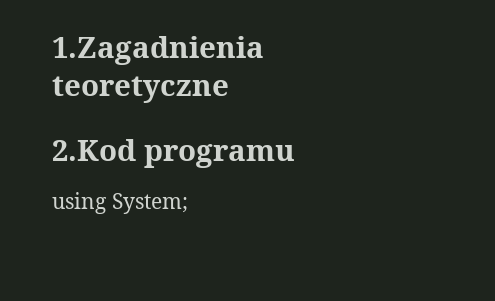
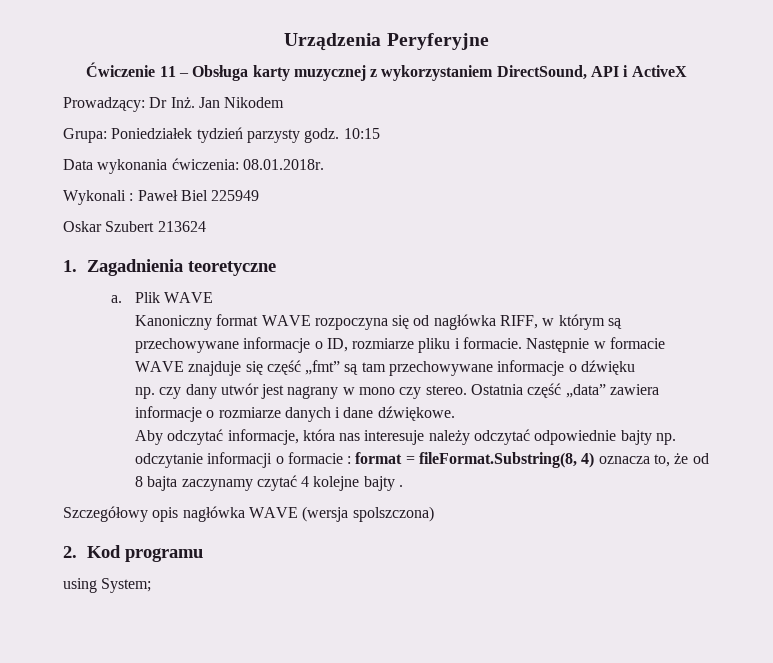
- 1.Zagadnienia teoretyczne
- 2.Kod programu
+ Urządzenia Peryferyjne
+ Ćwiczenie 11 – Obsługa karty muzycznej z wykorzystaniem DirectSound, API i ActiveX
+ Prowadzący: Dr Inż. Jan Nikodem
+ Grupa: Poniedziałek tydzień parzysty godz. 10:15
+ Data wykonania ćwiczenia: 08.01.2018r.
+ Wykonali : Paweł Biel 225949
+ Oskar Szubert 213624
+ 1. Zagadnienia teoretyczne
+ a. Plik WAVE
+ Kanoniczny format WAVE rozpoczyna się od nagłówka RIFF, w którym są przechowywane informacje o ID, rozmiarze pliku i formacie. Następnie w formacie WAVE znajduje się część „fmt” są tam przechowywane informacje o dźwięku
+ np. czy dany utwór jest nagrany w mono czy stereo. Ostatnia część „data” zawiera informacje o rozmiarze danych i dane dźwiękowe.
+ Aby odczytać informacje, która nas interesuje należy odczytać odpowiednie bajty np. odczytanie informacji o formacie : format = fileFormat.Substring(8, 4) oznacza to, że od 8 bajta zaczynamy czytać 4 kolejne bajty .
+ Szczegółowy opis nagłówka WAVE (wersja spolszczona)
+ 2. Kod programu

